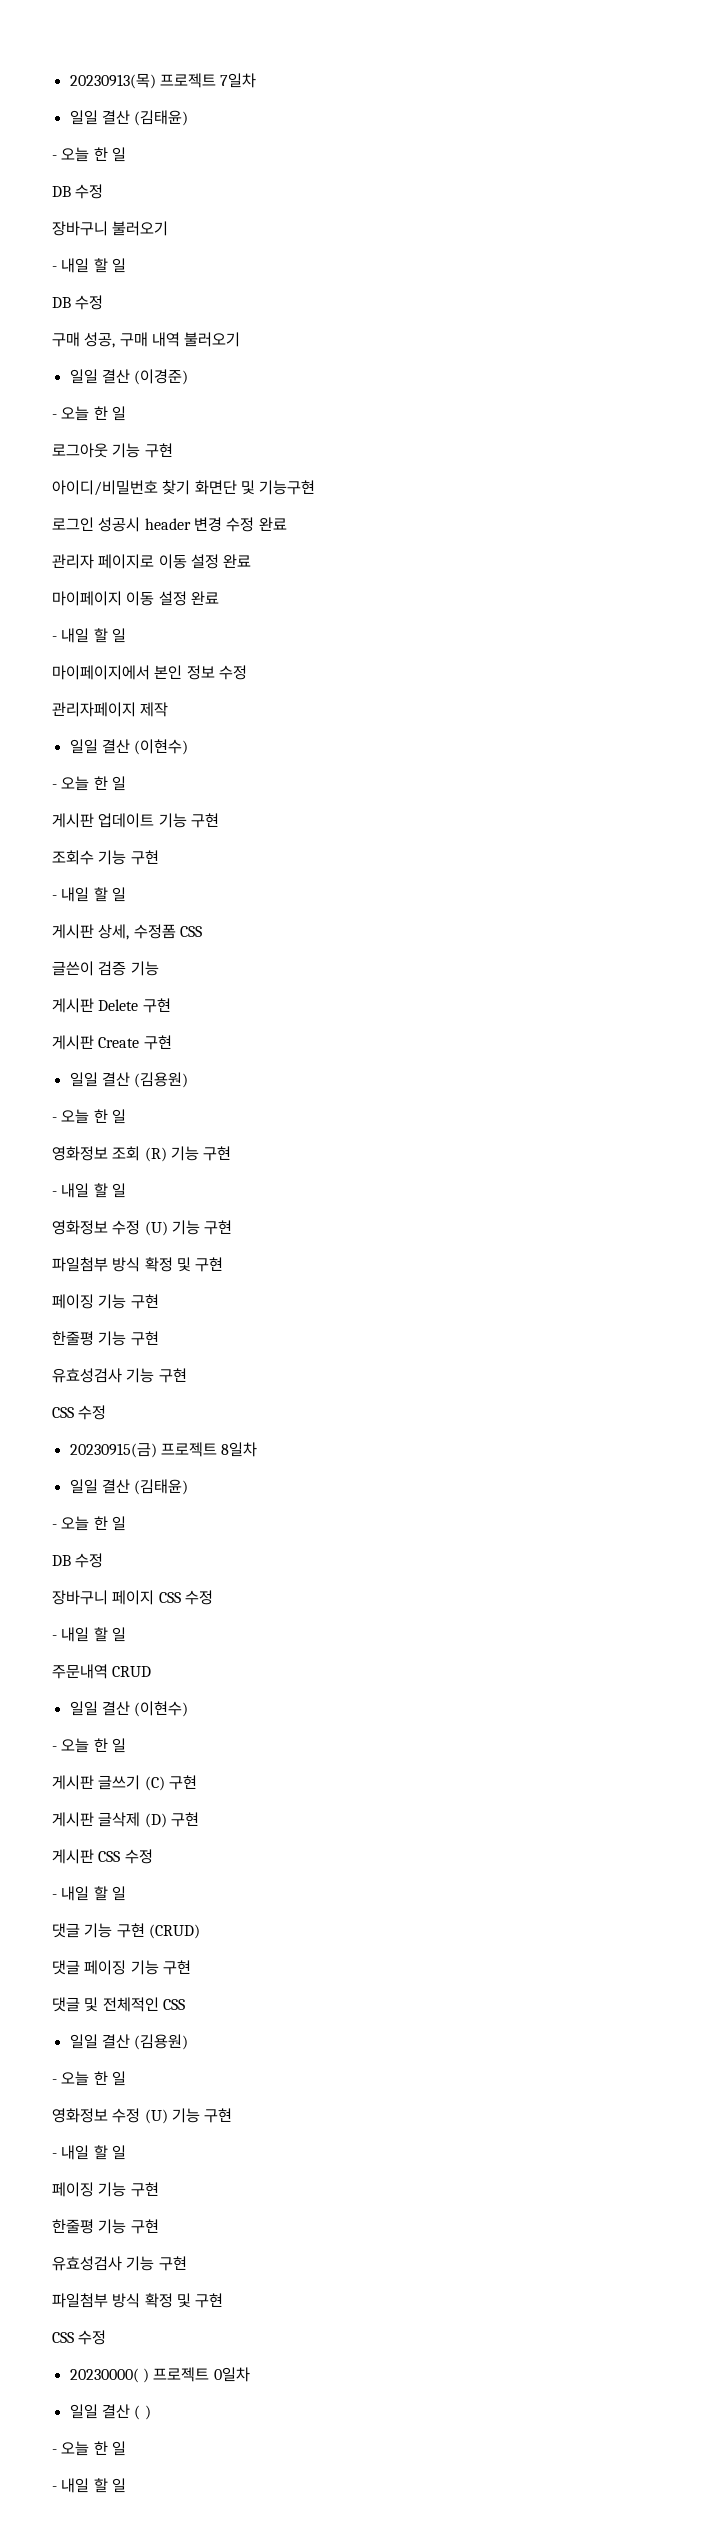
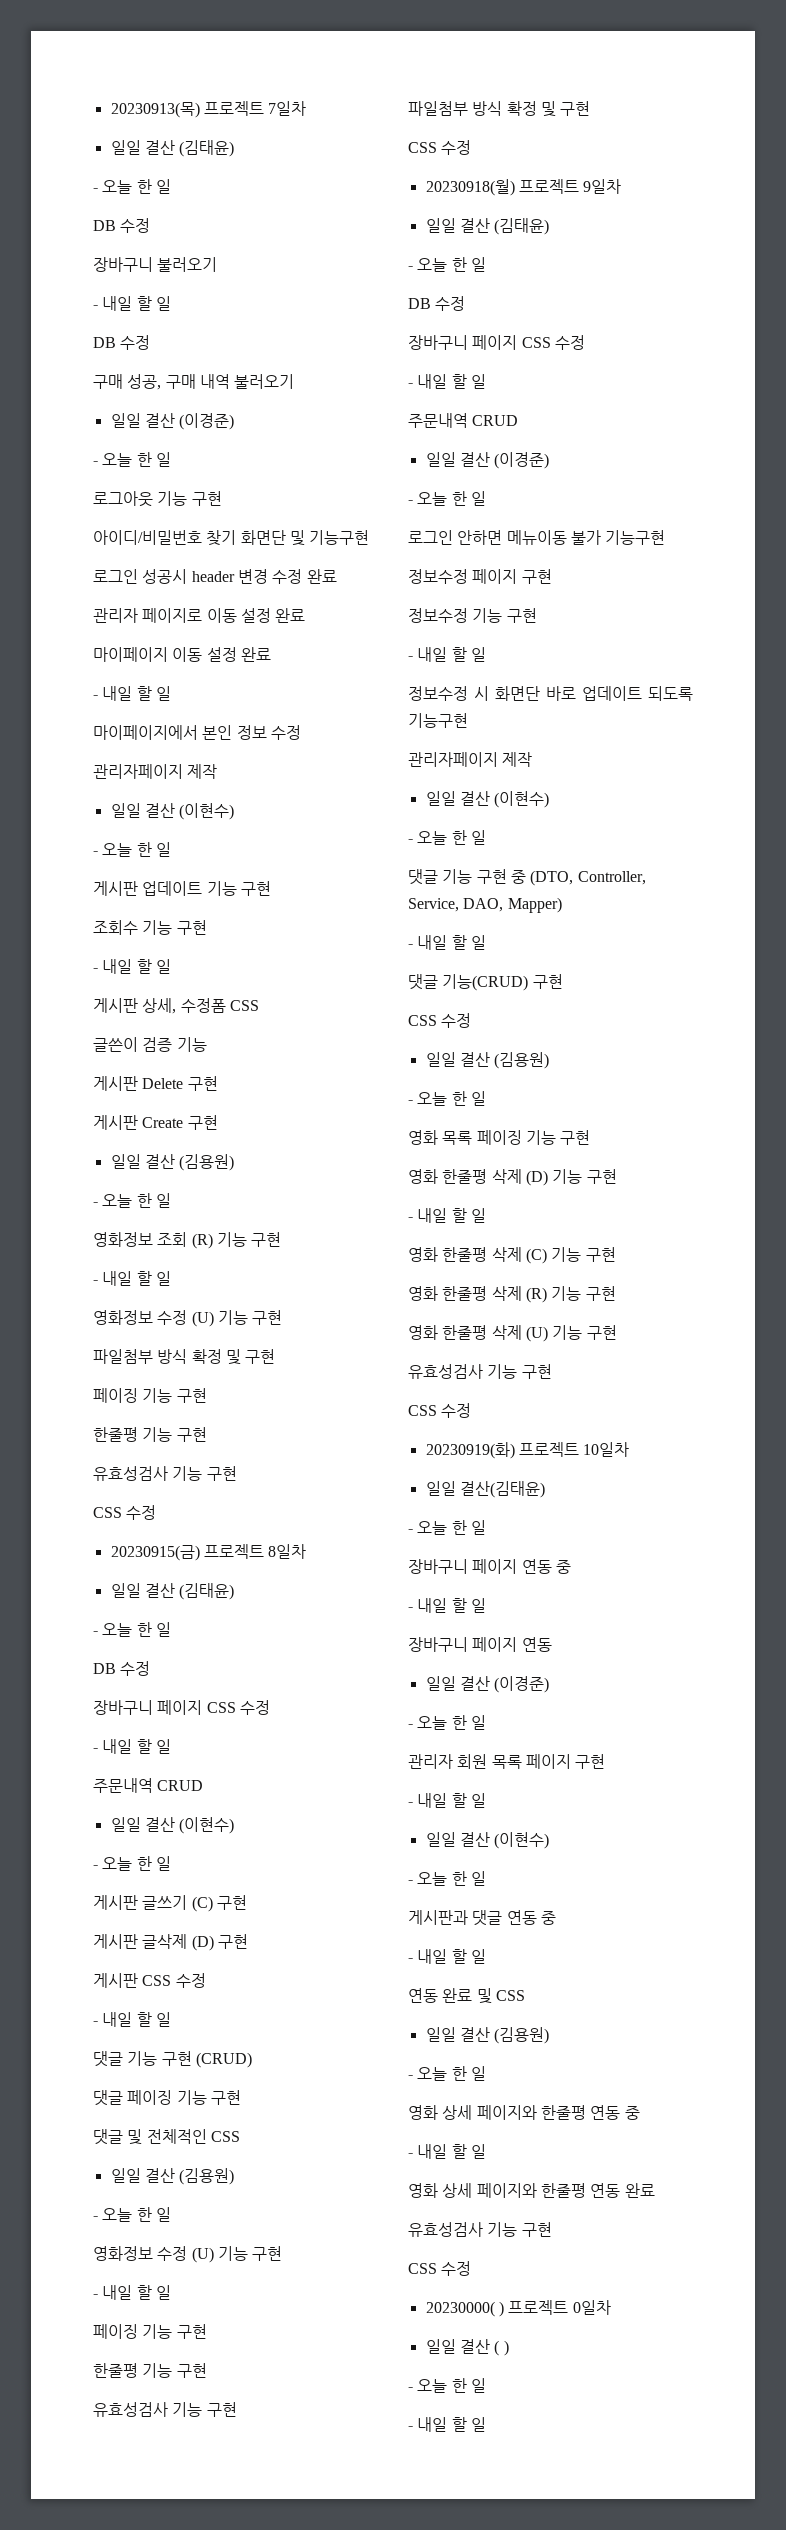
+ 20230918(월) 프로젝트 9일차
+ 일일 결산 (김태윤)
+ - 오늘 한 일
+ DB 수정
+ 장바구니 페이지 CSS 수정
+ - 내일 할 일
+ 주문내역 CRUD
+ 일일 결산 (이경준)
+ - 오늘 한 일
+ 로그인 안하면 메뉴이동 불가 기능구현
+ 정보수정 페이지 구현
+ 정보수정 기능 구현
+ - 내일 할 일
+ 정보수정 시 화면단 바로 업데이트 되도록 기능구현
+ 관리자페이지 제작
+ 일일 결산 (이현수)
+ - 오늘 한 일
+ 댓글 기능 구현 중 (DTO, Controller, Service, DAO, Mapper)
+ - 내일 할 일
+ 댓글 기능(CRUD) 구현
+ CSS 수정
+ 일일 결산 (김용원)
+ - 오늘 한 일
+ 영화 목록 페이징 기능 구현
+ 영화 한줄평 삭제 (D) 기능 구현
+ - 내일 할 일
+ 영화 한줄평 삭제 (C) 기능 구현
+ 영화 한줄평 삭제 (R) 기능 구현
+ 영화 한줄평 삭제 (U) 기능 구현
+ 유효성검사 기능 구현
+ CSS 수정
+ 20230919(화) 프로젝트 10일차
+ 일일 결산(김태윤)
+ - 오늘 한 일
+ 장바구니 페이지 연동 중
+ - 내일 할 일
+ 장바구니 페이지 연동
+ 일일 결산 (이경준)
+ - 오늘 한 일
+ 관리자 회원 목록 페이지 구현
+ - 내일 할 일
+ 일일 결산 (이현수)
+ - 오늘 한 일
+ 게시판과 댓글 연동 중
+ - 내일 할 일
+ 연동 완료 및 CSS
+ 일일 결산 (김용원)
+ - 오늘 한 일
+ 영화 상세 페이지와 한줄평 연동 중
+ - 내일 할 일
+ 영화 상세 페이지와 한줄평 연동 완료
+ 유효성검사 기능 구현
+ CSS 수정

